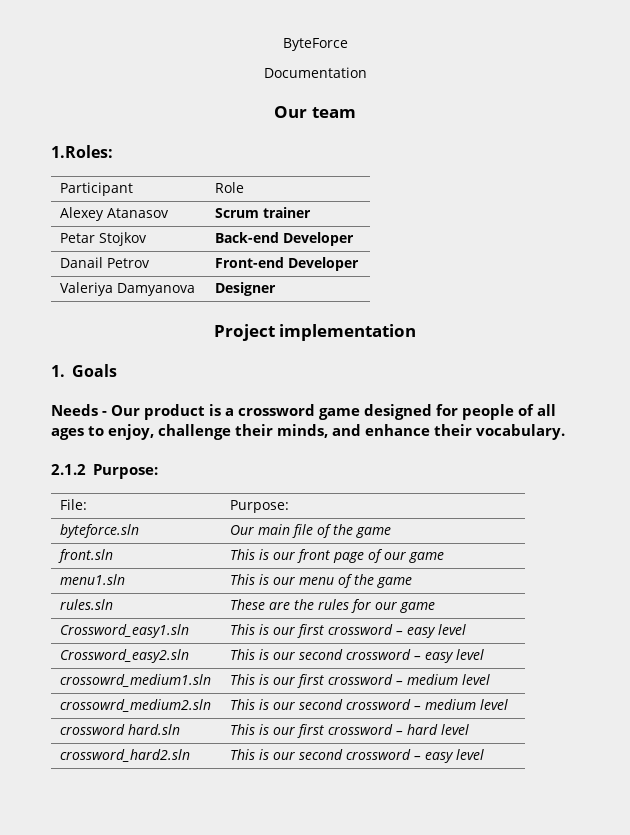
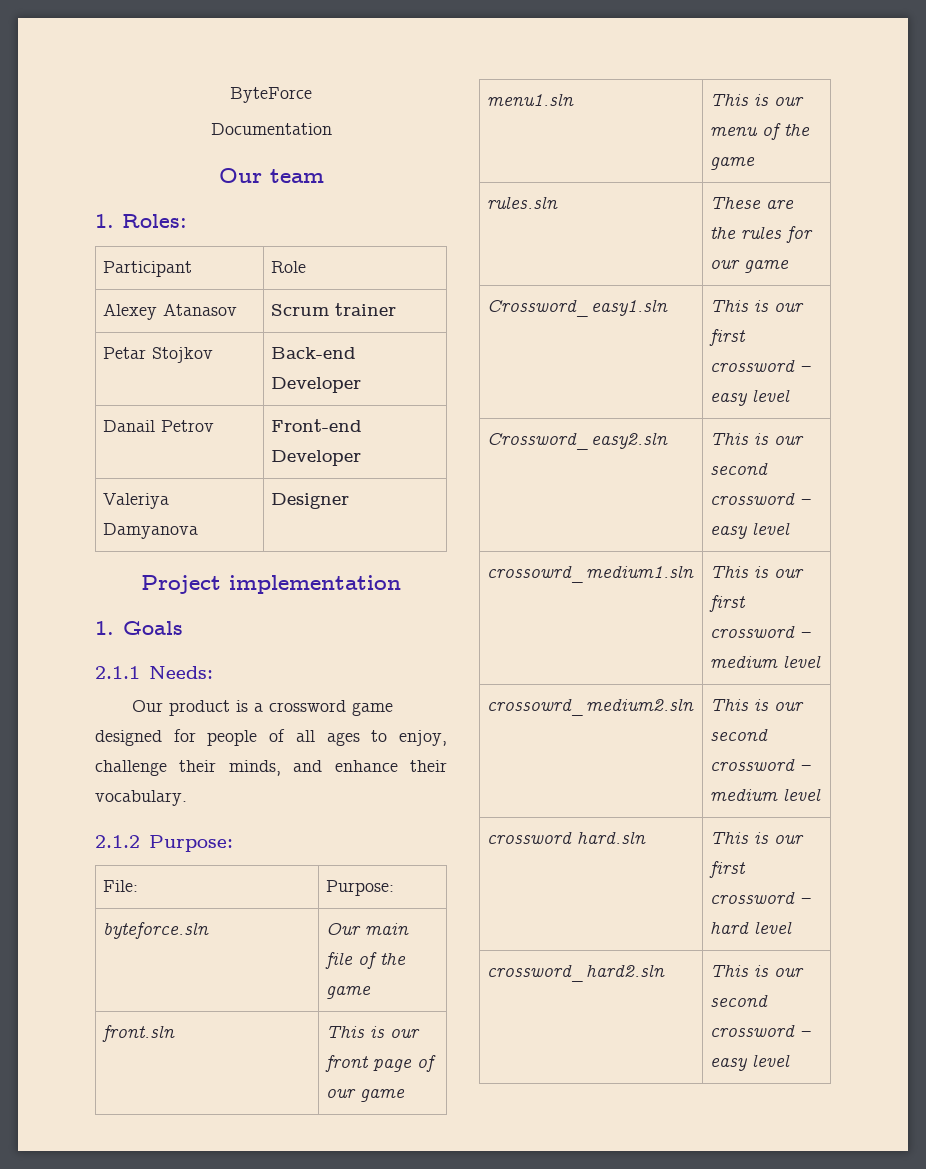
- 1.Roles:
+ 1. Roles:
- Needs - Our product is a crossword game designed for people of all ages to enjoy, challenge their minds, and enhance their vocabulary.
+ 2.1.1 Needs:
+ Our product is a crossword game designed for people of all ages to enjoy, challenge their minds, and enhance their vocabulary.

